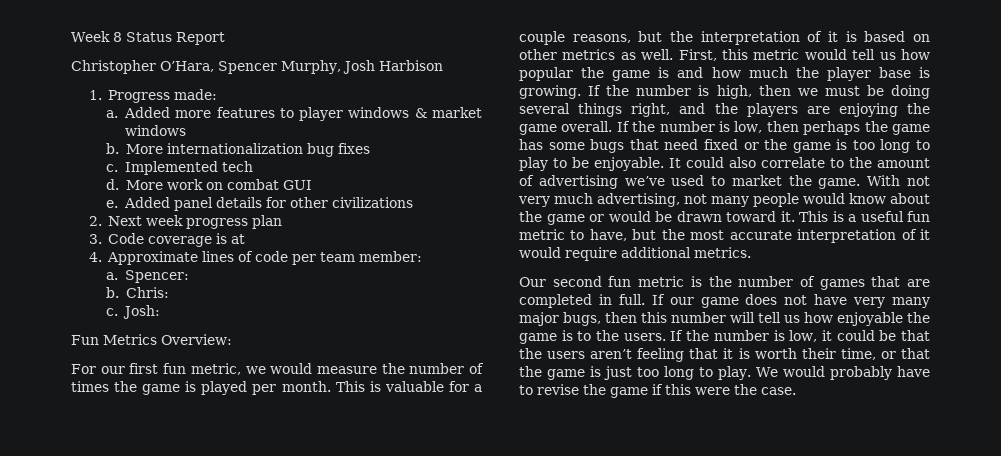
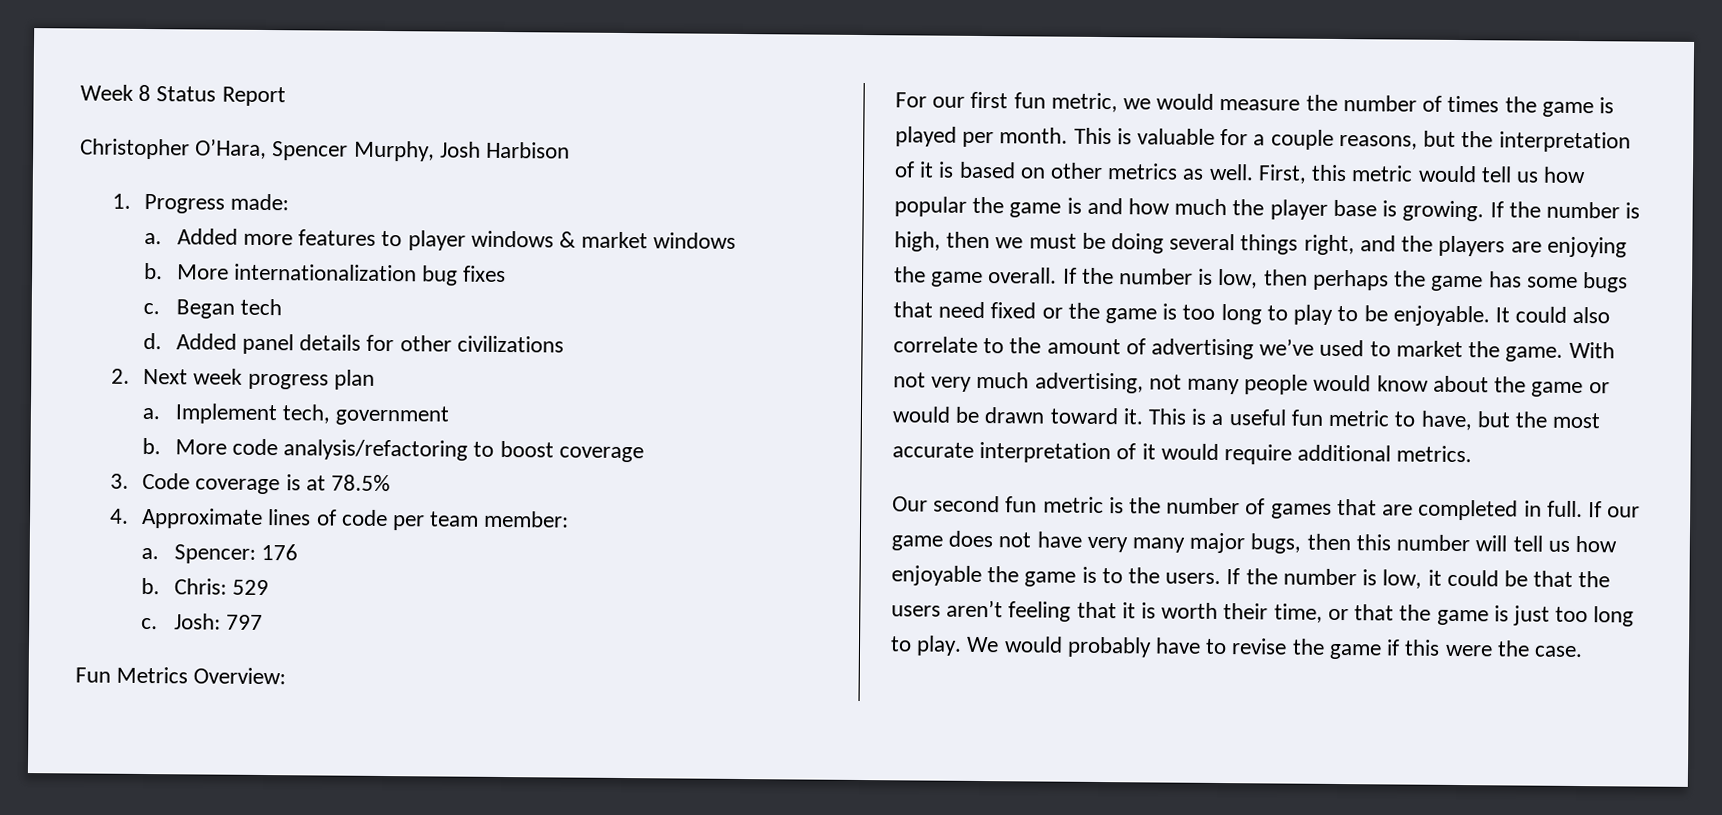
- Implemented tech
+ Began tech
- More work on combat GUI
- e.
+ a. Implement tech, government
+ b. More code analysis/refactoring to boost coverage
- 3. Code coverage is at
+ 3. Code coverage is at 78.5%
- Spencer:
+ Spencer: 176
- Chris:
+ Chris: 529
- Josh:
+ Josh: 797

